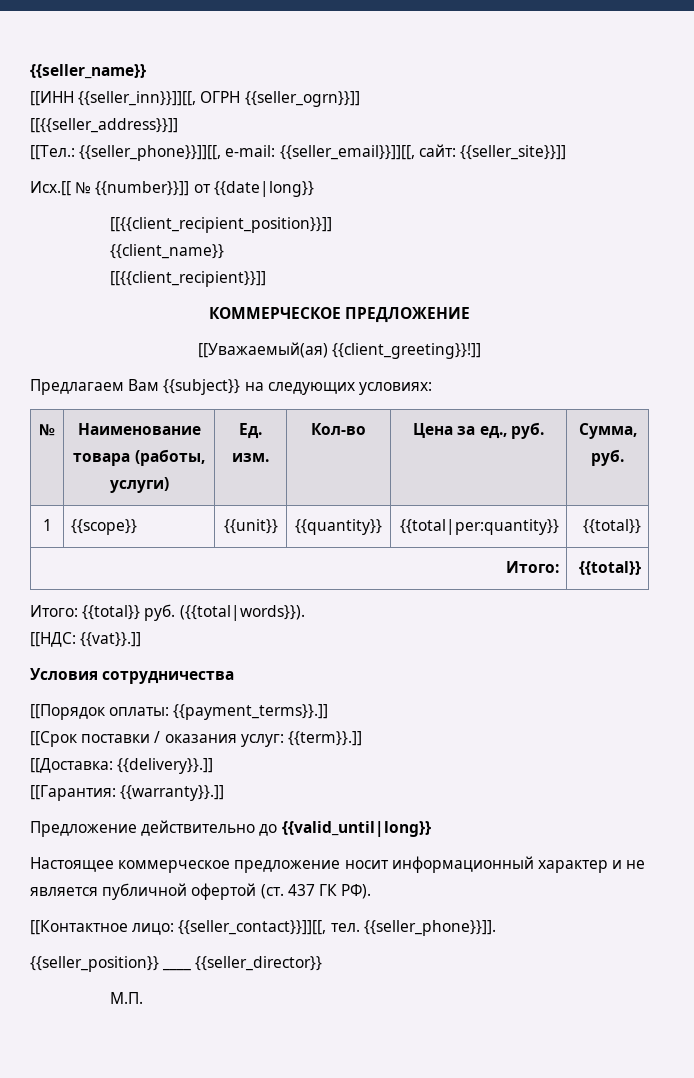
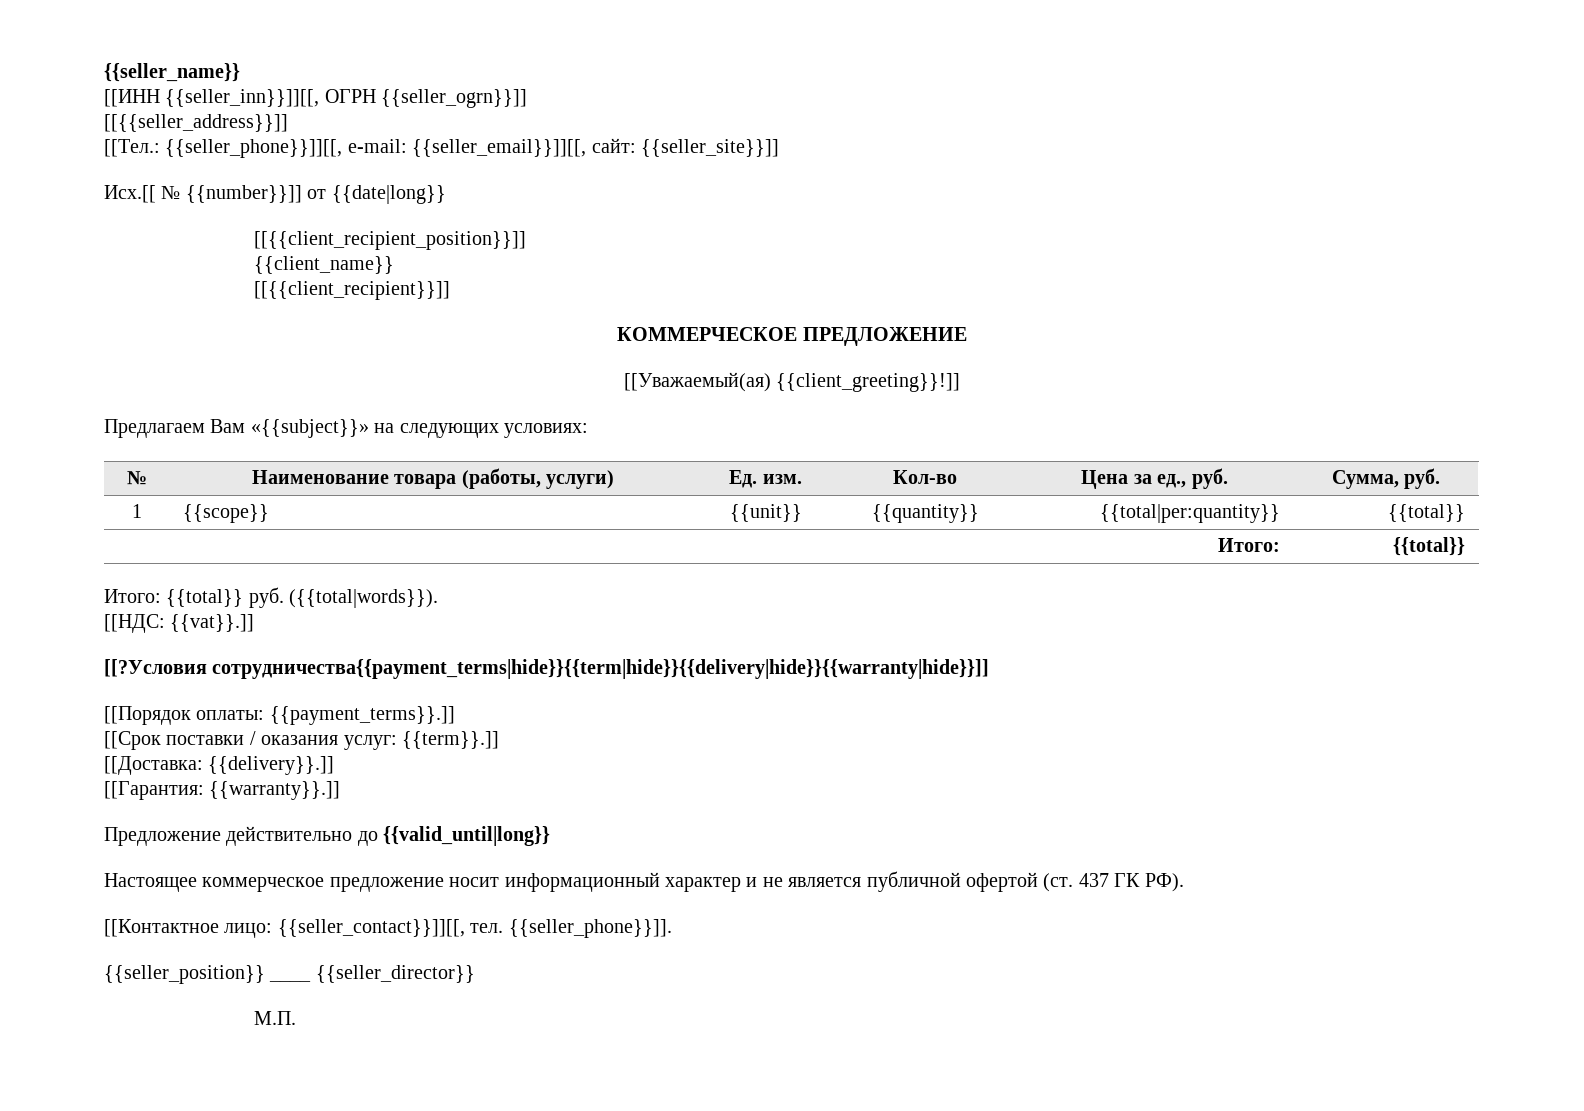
- Предлагаем Вам {{subject}} на следующих условиях:
+ Предлагаем Вам «{{subject}}» на следующих условиях:
- Условия сотрудничества
+ [[?Условия сотрудничества{{payment_terms|hide}}{{term|hide}}{{delivery|hide}}{{warranty|hide}}]]

